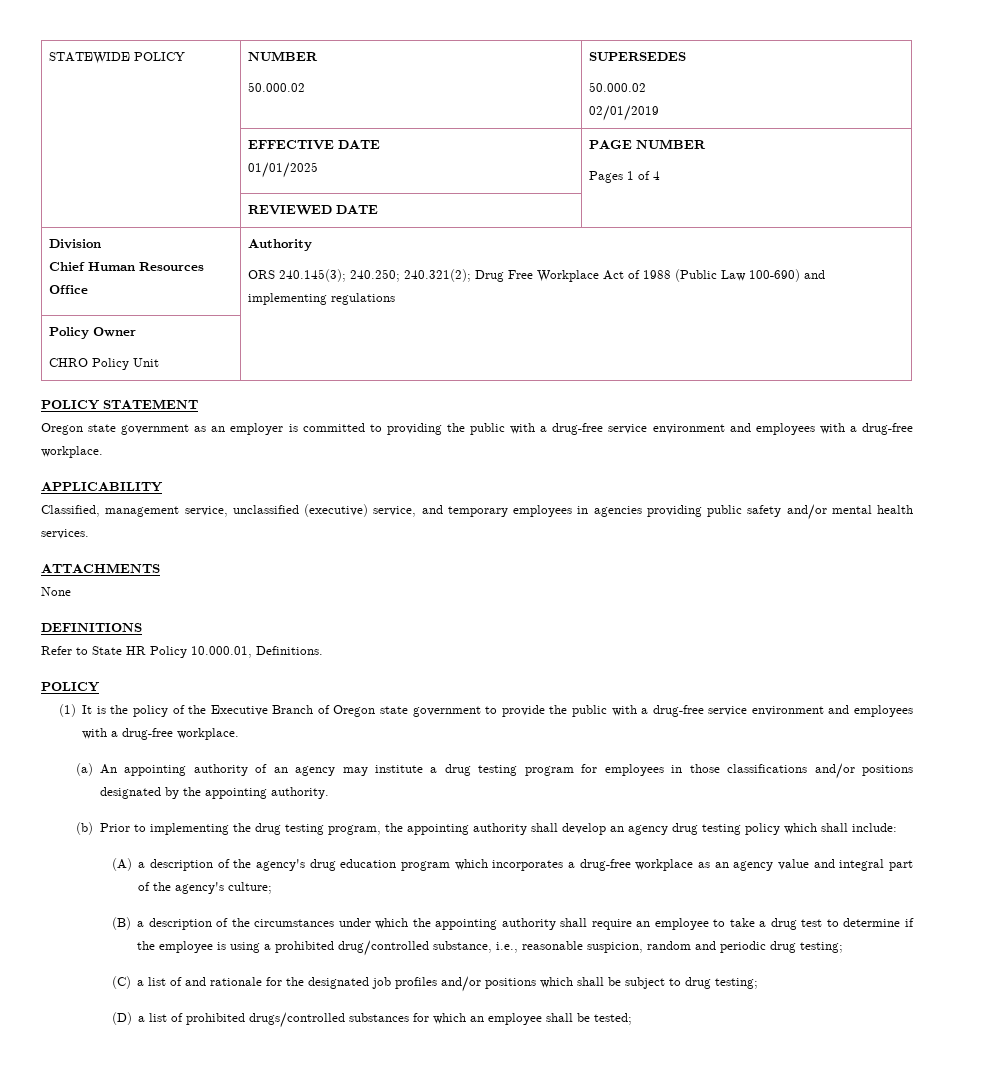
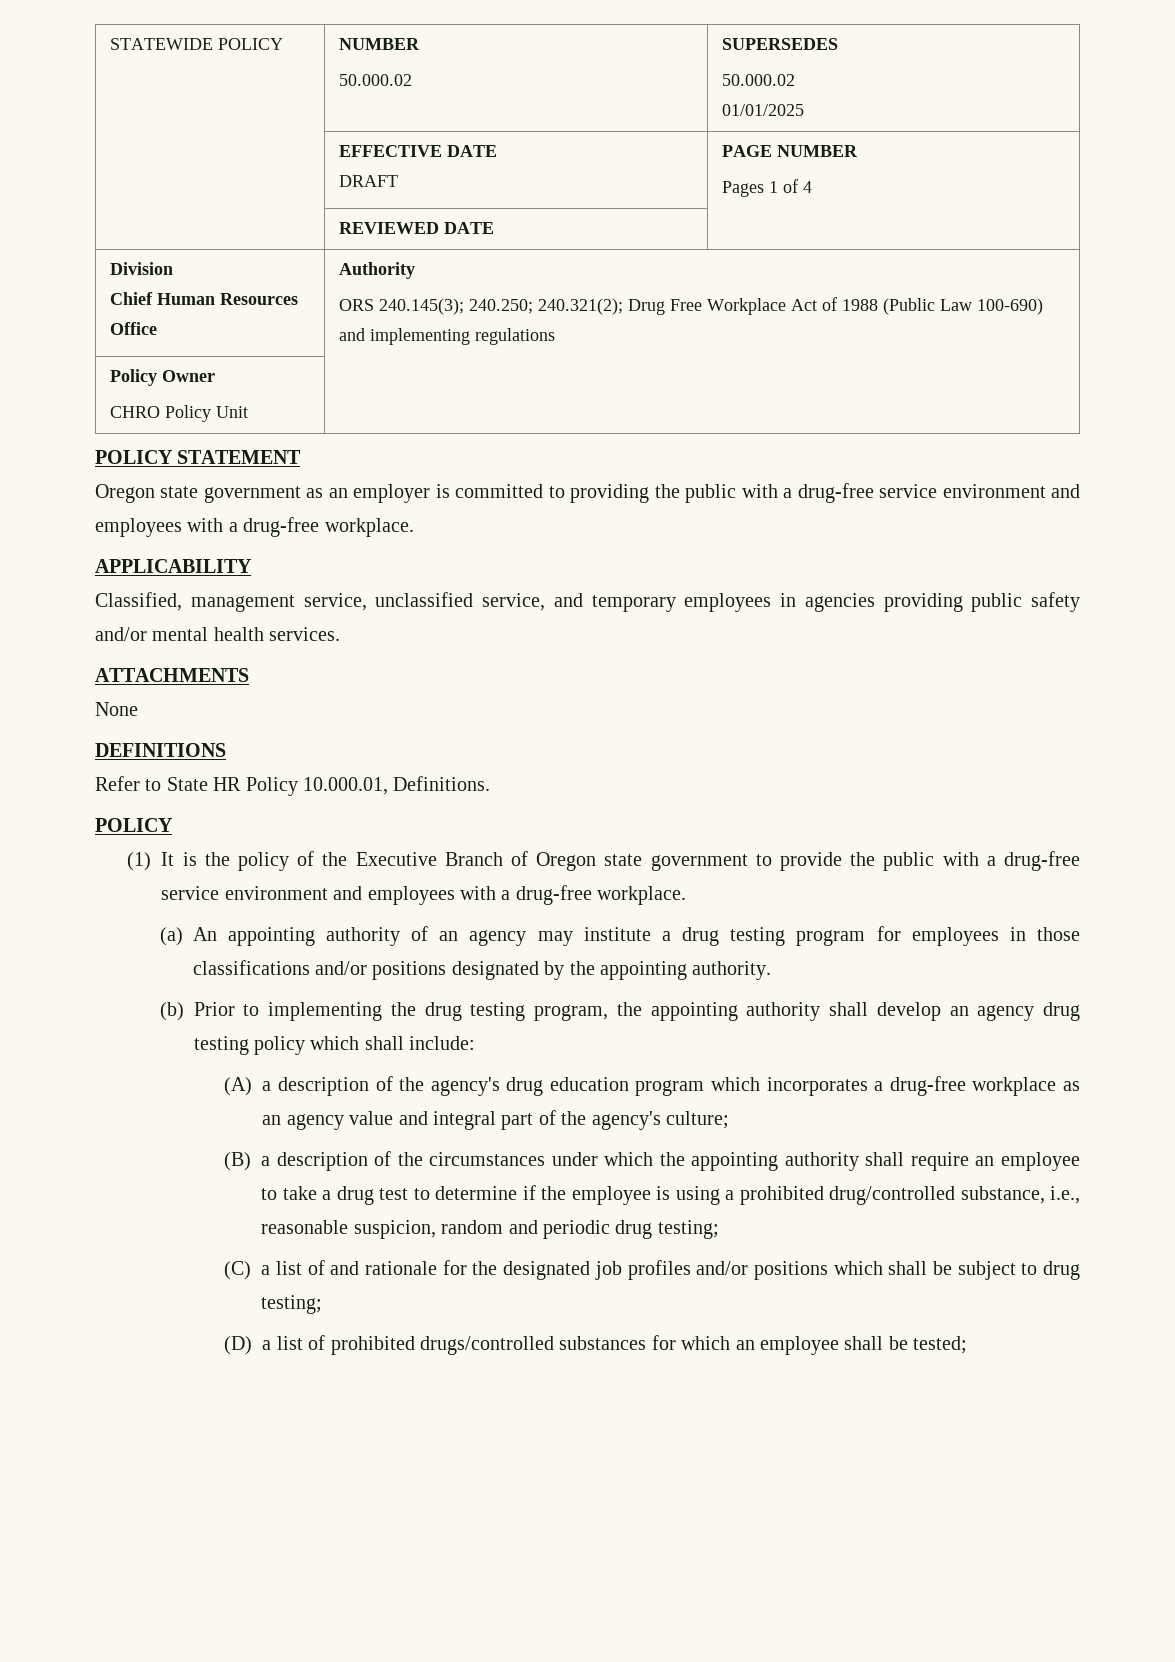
  STATEWIDE POLICY | NUMBER
  50.000.02 | SUPERSEDES
  50.000.02
- 02/01/2019
+ 01/01/2025
  | EFFECTIVE DATE
- 01/01/2025 | PAGE NUMBER
+ DRAFT | PAGE NUMBER
- Classified, management service, unclassified (executive) service, and temporary employees in agencies providing public safety and/or mental health services.
+ Classified, management service, unclassified service, and temporary employees in agencies providing public safety and/or mental health services.

